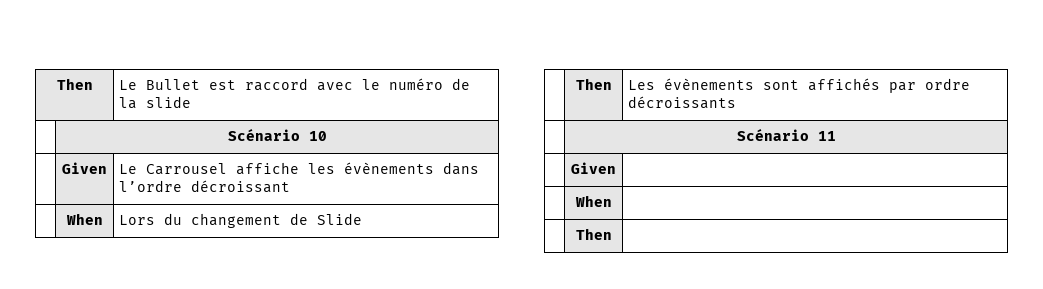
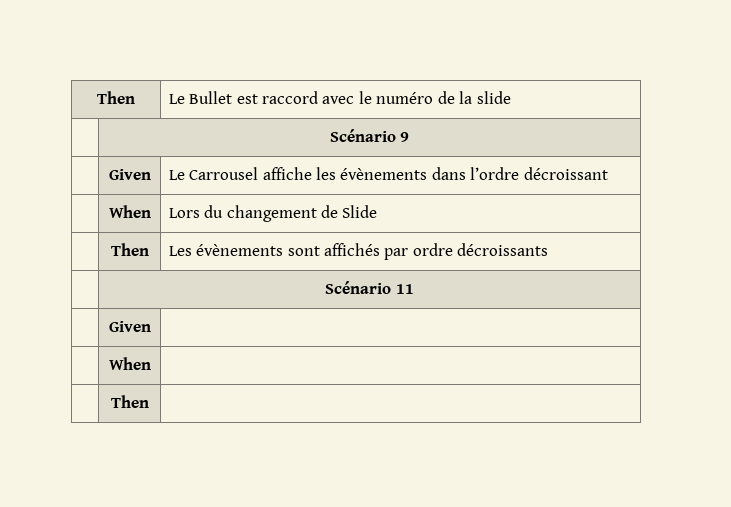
- | Scénario 10
+ | Scénario 9

